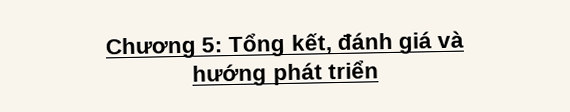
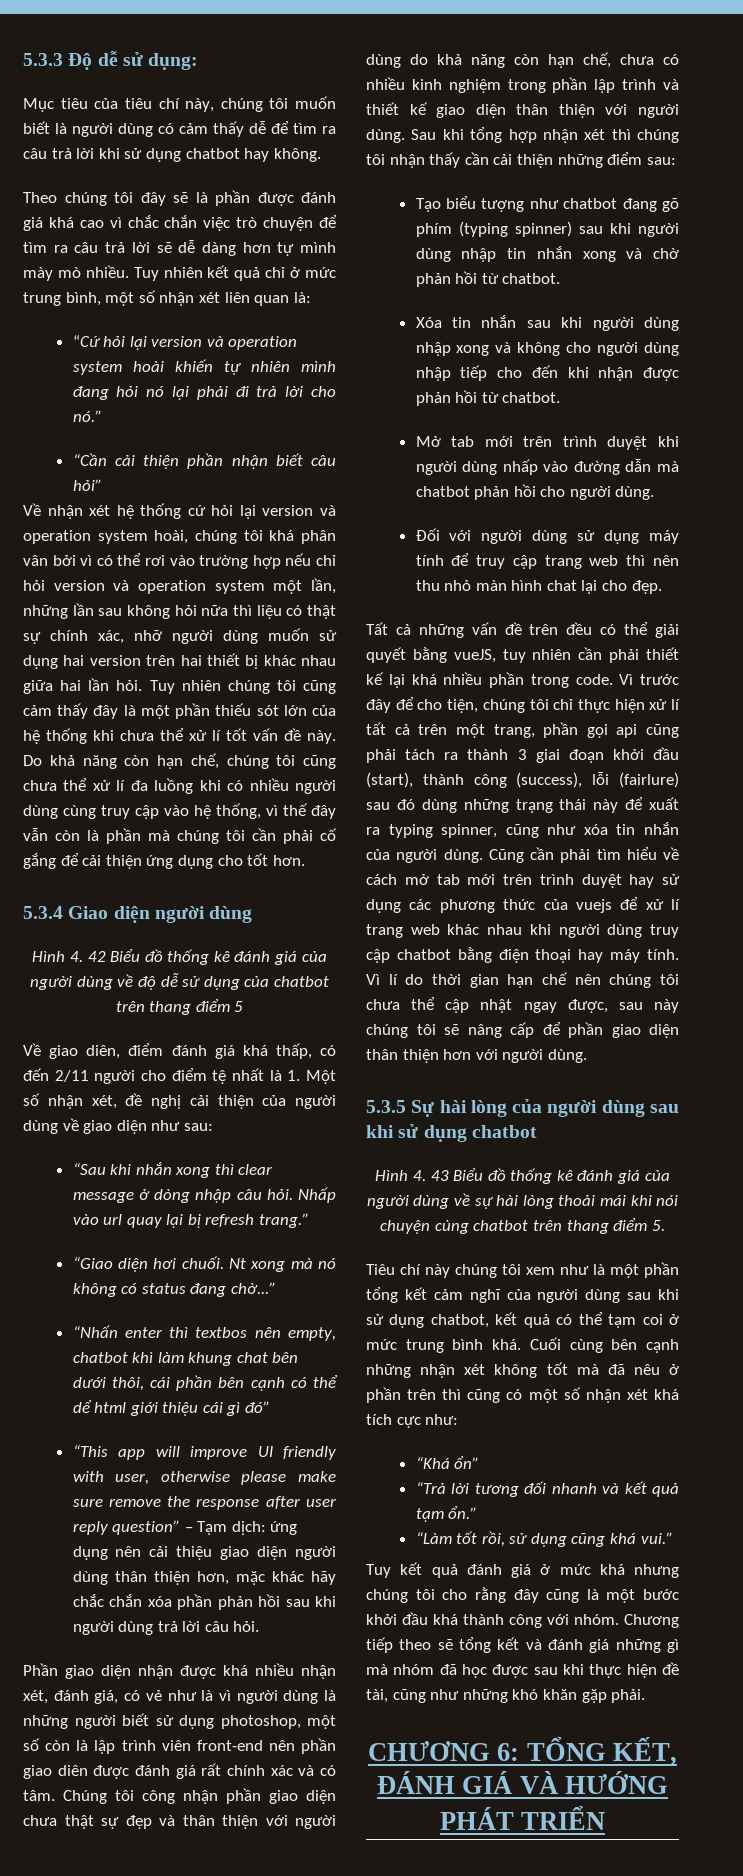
- Chương 5: Tổng kết, đánh giá và hướng phát triển
+ 5.3.3 Độ dễ sử dụng:
+ Mục tiêu của tiêu chí này, chúng tôi muốn biết là người dùng có cảm thấy dễ để tìm ra câu trả lời khi sử dụng chatbot hay không.
+ Theo chúng tôi đây sẽ là phần được đánh giá khá cao vì chắc chắn việc trò chuyện để tìm ra câu trả lời sẽ dễ dàng hơn tự mình mày mò nhiều. Tuy nhiên kết quả chỉ ở mức trung bình, một số nhận xét liên quan là:
+ “Cứ hỏi lại version và operation system hoài khiến tự nhiên mình đang hỏi nó lại phải đi trả lời cho nó.”
+ “Cần cải thiện phần nhận biết câu hỏi”
+ Về nhận xét hệ thống cứ hỏi lại version và operation system hoài, chúng tôi khá phân vân bởi vì có thể rơi vào trường hợp nếu chỉ hỏi version và operation system một lần, những lần sau không hỏi nữa thì liệu có thật sự chính xác, nhỡ người dùng muốn sử dụng hai version trên hai thiết bị khác nhau giữa hai lần hỏi. Tuy nhiên chúng tôi cũng cảm thấy đây là một phần thiếu sót lớn của hệ thống khi chưa thể xử lí tốt vấn đề này. Do khả năng còn hạn chế, chúng tôi cũng chưa thể xử lí đa luồng khi có nhiều người dùng cùng truy cập vào hệ thống, vì thế đây vẫn còn là phần mà chúng tôi cần phải cố gắng để cải thiện ứng dụng cho tốt hơn.
+ 5.3.4 Giao diện người dùng
+ Hình 4. 42 Biểu đồ thống kê đánh giá của người dùng về độ dễ sử dụng của chatbot trên thang điểm 5
+ Về giao diên, điểm đánh giá khá thấp, có đến 2/11 người cho điểm tệ nhất là 1. Một số nhận xét, đề nghị cải thiện của người dùng về giao diện như sau:
+ “Sau khi nhắn xong thì clear message ở dòng nhập câu hỏi. Nhấp vào url quay lại bị refresh trang.”
+ “Giao diện hơi chuối. Nt xong mà nó không có status đang chờ...”
+ “Nhấn enter thì textbos nên empty, chatbot khì làm khung chat bên dưới thôi, cái phần bên cạnh có thể dể html giới thiệu cái gì đó”
+ “This app will improve UI friendly with user, otherwise please make sure remove the response after user reply question” – Tạm dịch: ứng dụng nên cải thiệu giao diện người dùng thân thiện hơn, mặc khác hãy chắc chắn xóa phần phản hồi sau khi người dùng trả lời câu hỏi.
+ Phần giao diện nhận được khá nhiều nhận xét, đánh giá, có vẻ như là vì người dùng là những người biết sử dụng photoshop, một số còn là lập trình viên front-end nên phần giao diên được đánh giá rất chính xác và có tâm. Chúng tôi công nhận phần giao diện chưa thật sự đẹp và thân thiện với người dùng do khả năng còn hạn chế, chưa có nhiều kinh nghiệm trong phần lập trình và thiết kế giao diện thân thiện với người dùng. Sau khi tổng hợp nhận xét thì chúng tôi nhận thấy cần cải thiện những điểm sau:
+ Tạo biểu tượng như chatbot đang gõ phím (typing spinner) sau khi người dùng nhập tin nhắn xong và chờ phản hồi từ chatbot.
+ Xóa tin nhắn sau khi người dùng nhập xong và không cho người dùng nhập tiếp cho đến khi nhận được phản hồi từ chatbot.
+ Mở tab mới trên trình duyệt khi người dùng nhấp vào đường dẫn mà chatbot phản hồi cho người dùng.
+ Đối với người dùng sử dụng máy tính để truy cập trang web thì nên thu nhỏ màn hình chat lại cho đẹp.
+ Tất cả những vấn đề trên đều có thể giải quyết bằng vueJS, tuy nhiên cần phải thiết kế lại khá nhiều phần trong code. Vì trước đây để cho tiện, chúng tôi chỉ thực hiện xử lí tất cả trên một trang, phần gọi api cũng phải tách ra thành 3 giai đoạn khởi đầu (start), thành công (success), lỗi (fairlure) sau đó dùng những trạng thái này để xuất ra typing spinner, cũng như xóa tin nhắn của người dùng. Cũng cần phải tìm hiểu về cách mở tab mới trên trình duyệt hay sử dụng các phương thức của vuejs để xử lí trang web khác nhau khi người dùng truy cập chatbot bằng điện thoại hay máy tính. Vì lí do thời gian hạn chế nên chúng tôi chưa thể cập nhật ngay được, sau này chúng tôi sẽ nâng cấp để phần giao diện thân thiện hơn với người dùng.
+ 5.3.5 Sự hài lòng của người dùng sau khi sử dụng chatbot
+ Hình 4. 43 Biểu đồ thống kê đánh giá của người dùng về sự hài lòng thoải mái khi nói chuyện cùng chatbot trên thang điểm 5.
+ Tiêu chí này chúng tôi xem như là một phần tổng kết cảm nghĩ của người dùng sau khi sử dụng chatbot, kết quả có thể tạm coi ở mức trung bình khá. Cuối cùng bên cạnh những nhận xét không tốt mà đã nêu ở phần trên thì cũng có một số nhận xét khá tích cực như:
+ “Khá ổn”
+ “Trả lời tương đối nhanh và kết quả tạm ổn.”
+ “Làm tốt rồi, sử dụng cũng khá vui.”
+ Tuy kết quả đánh giá ở mức khá nhưng chúng tôi cho rằng đây cũng là một bước khởi đầu khá thành công với nhóm. Chương tiếp theo sẽ tổng kết và đánh giá những gì mà nhóm đã học được sau khi thực hiện đề tài, cũng như những khó khăn gặp phải.
+ CHƯƠNG 6: TỔNG KẾT, ĐÁNH GIÁ VÀ HƯỚNG PHÁT TRIỂN

